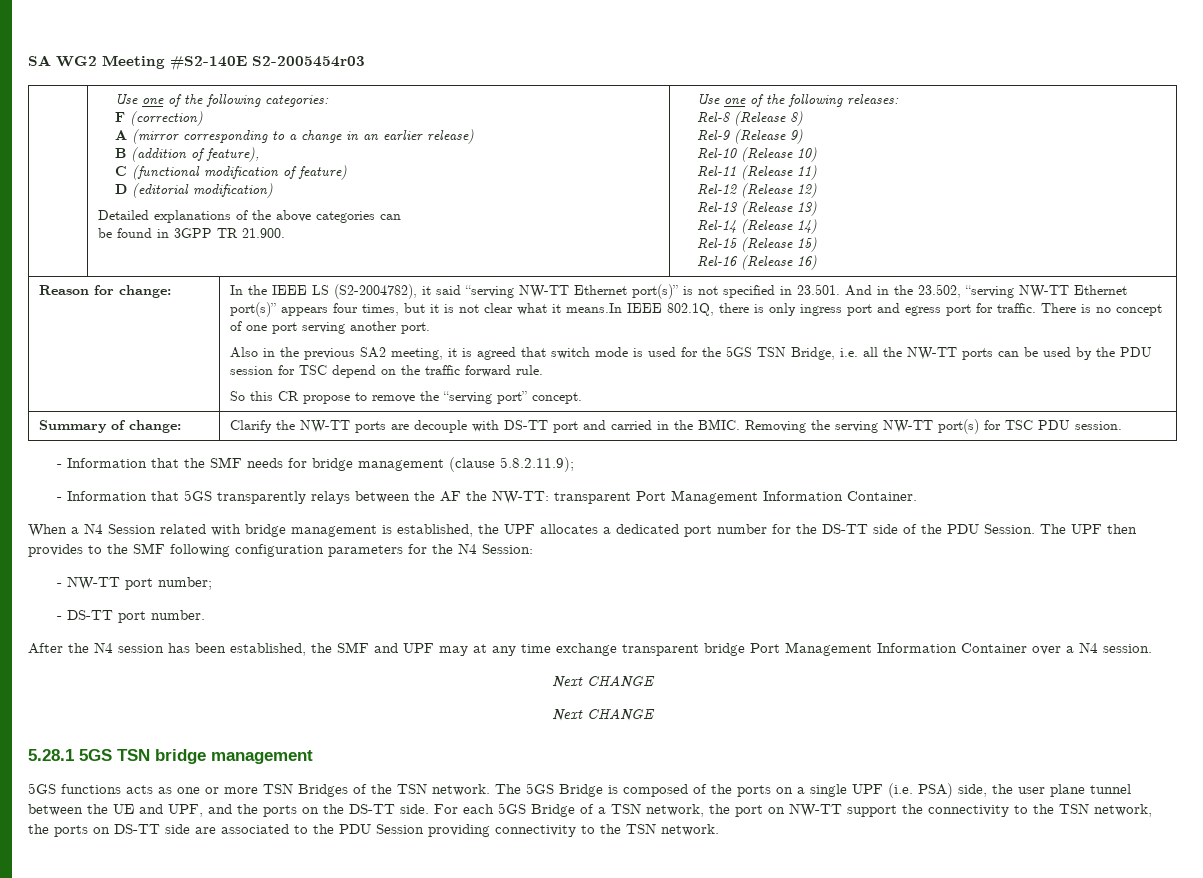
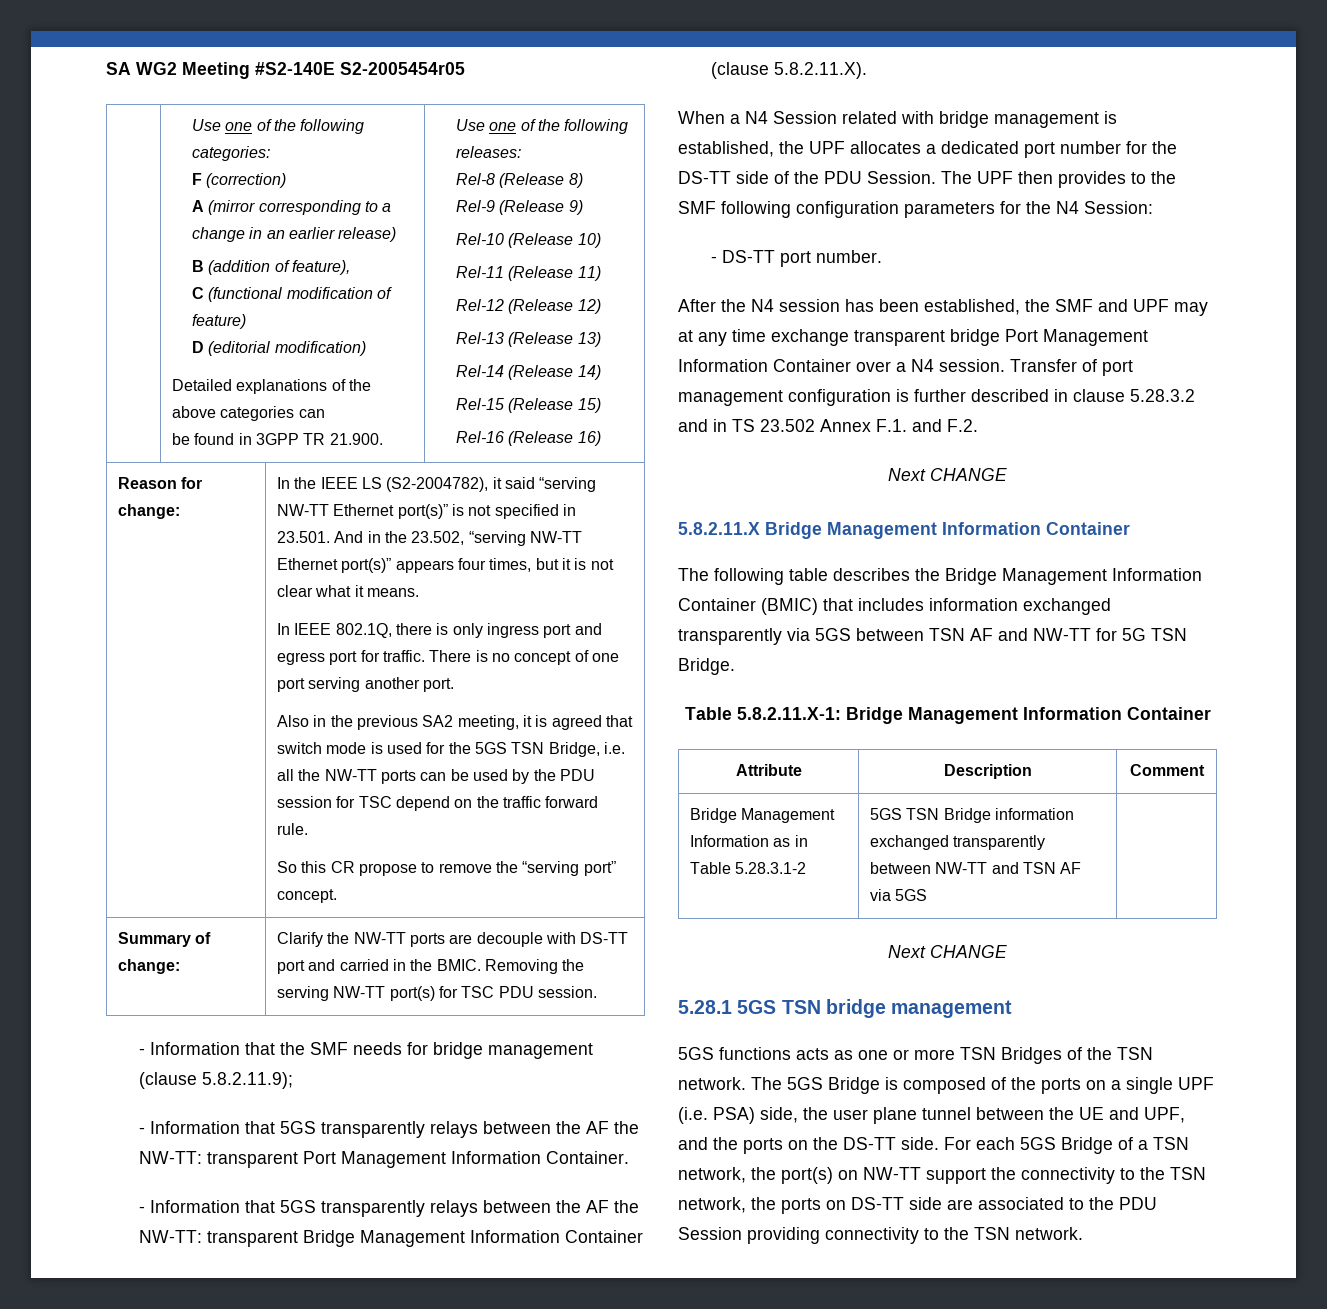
- SA WG2 Meeting #S2-140E S2-2005454r03
+ SA WG2 Meeting #S2-140E S2-2005454r05
- In the IEEE LS (S2-2004782), it said “serving NW-TT Ethernet port(s)” is not specified in 23.501. And in the 23.502, “serving NW-TT Ethernet port(s)” appears four times, but it is not clear what it means.In IEEE 802.1Q, there is only ingress port and egress port for traffic.
+ In the IEEE LS (S2-2004782), it said “serving NW-TT Ethernet port(s)” is not specified in 23.501. And in the 23.502, “serving NW-TT Ethernet port(s)” appears four times, but it is not clear what it means.
+ In IEEE 802.1Q, there is only ingress port and egress port for traffic.
+ - Information that 5GS transparently relays between the AF the NW-TT: transparent Bridge Management Information Container (clause 5.8.2.11.X).
- - NW-TT port number;
- After the N4 session has been established, the SMF and UPF may at any time exchange transparent bridge Port Management Information Container over a N4 session.
+ After the N4 session has been established, the SMF and UPF may at any time exchange transparent bridge Port Management Information Container over a N4 session. Transfer of port management configuration is further described in clause 5.28.3.2 and in TS 23.502 Annex F.1. and F.2.
  Next CHANGE
+ 5.8.2.11.X Bridge Management Information Container
+ The following table describes the Bridge Management Information Container (BMIC) that includes information exchanged transparently via 5GS between TSN AF and NW-TT for 5G TSN Bridge.
+ Table 5.8.2.11.X-1: Bridge Management Information Container
+ Attribute | Description | Comment
+ Bridge Management Information as in Table 5.28.3.1-2 | 5GS TSN Bridge information exchanged transparently between NW-TT and TSN AF via 5GS |
- For each 5GS Bridge of a TSN network, the port on NW-TT support the connectivity to the TSN network, the ports on DS-TT side are associated to the PDU Session providing connectivity to the TSN network.
+ For each 5GS Bridge of a TSN network, the port(s) on NW-TT support the connectivity to the TSN network, the ports on DS-TT side are associated to the PDU Session providing connectivity to the TSN network.

